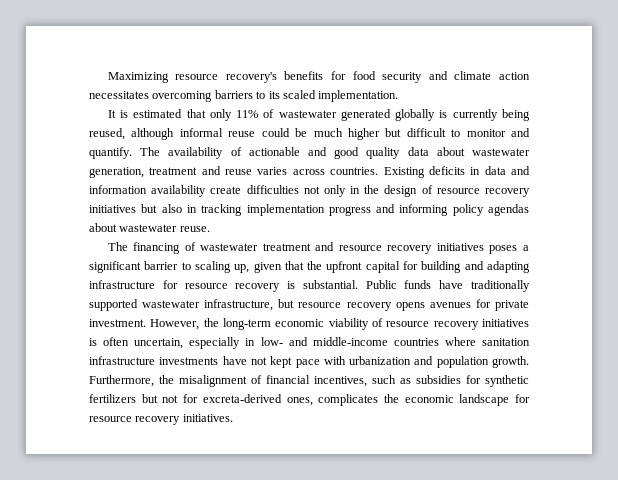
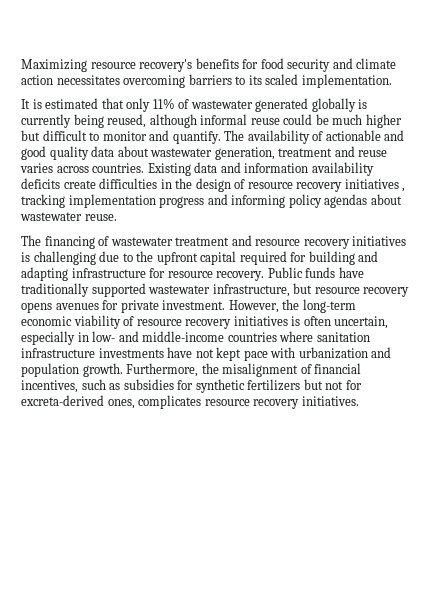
- Existing deficits in data and information availability create difficulties not only in the design of resource recovery initiatives but also in tracking implementation progress and informing policy agendas about wastewater reuse.
+ Existing data and information availability deficits create difficulties in the design of resource recovery initiatives , tracking implementation progress and informing policy agendas about wastewater reuse.
- The financing of wastewater treatment and resource recovery initiatives poses a significant barrier to scaling up, given that the upfront capital for building and adapting infrastructure for resource recovery is substantial.
+ The financing of wastewater treatment and resource recovery initiatives is challenging due to the upfront capital required for building and adapting infrastructure for resource recovery.
- Furthermore, the misalignment of financial incentives, such as subsidies for synthetic fertilizers but not for excreta-derived ones, complicates the economic landscape for resource recovery initiatives.
+ Furthermore, the misalignment of financial incentives, such as subsidies for synthetic fertilizers but not for excreta-derived ones, complicates resource recovery initiatives.

